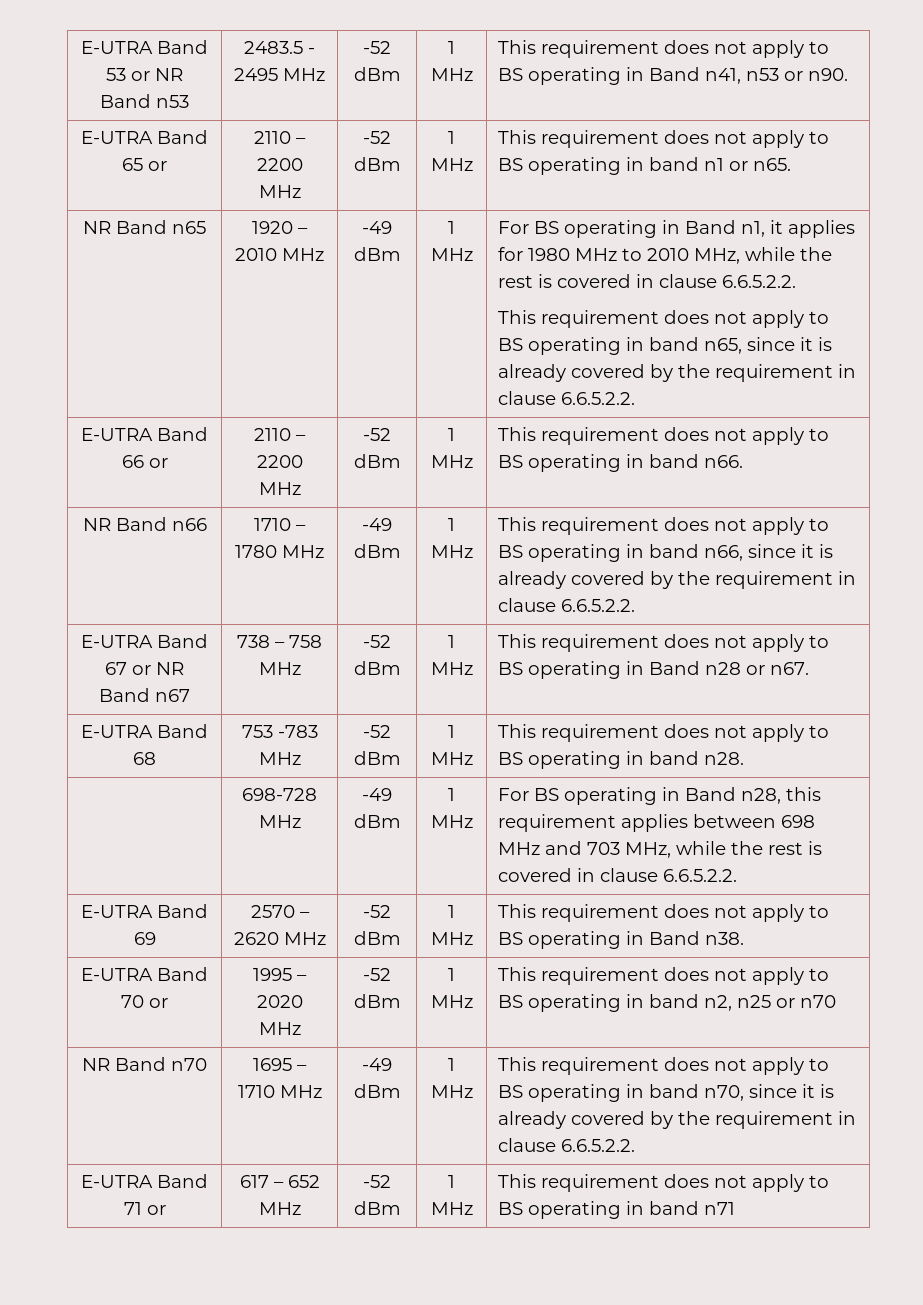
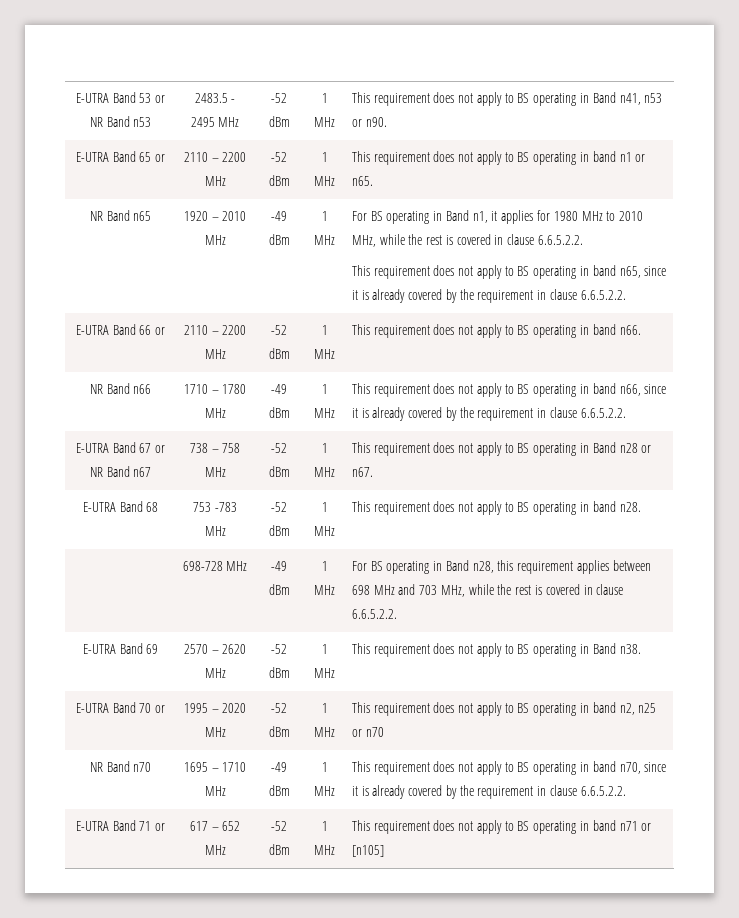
- E-UTRA Band 71 or | 617 – 652 MHz | -52 dBm | 1 MHz | This requirement does not apply to BS operating in band n71
+ E-UTRA Band 71 or | 617 – 652 MHz | -52 dBm | 1 MHz | This requirement does not apply to BS operating in band n71 or [n105]

